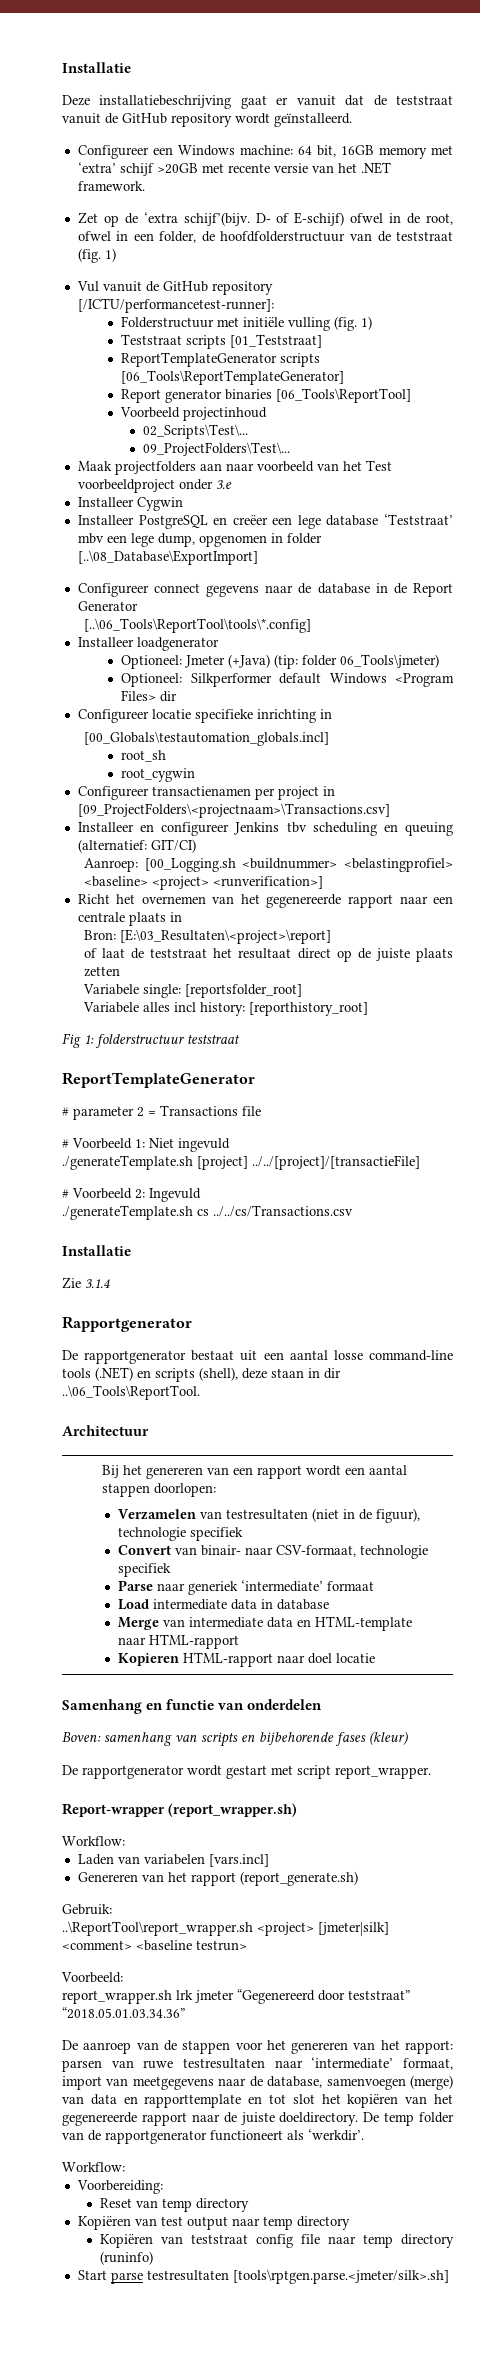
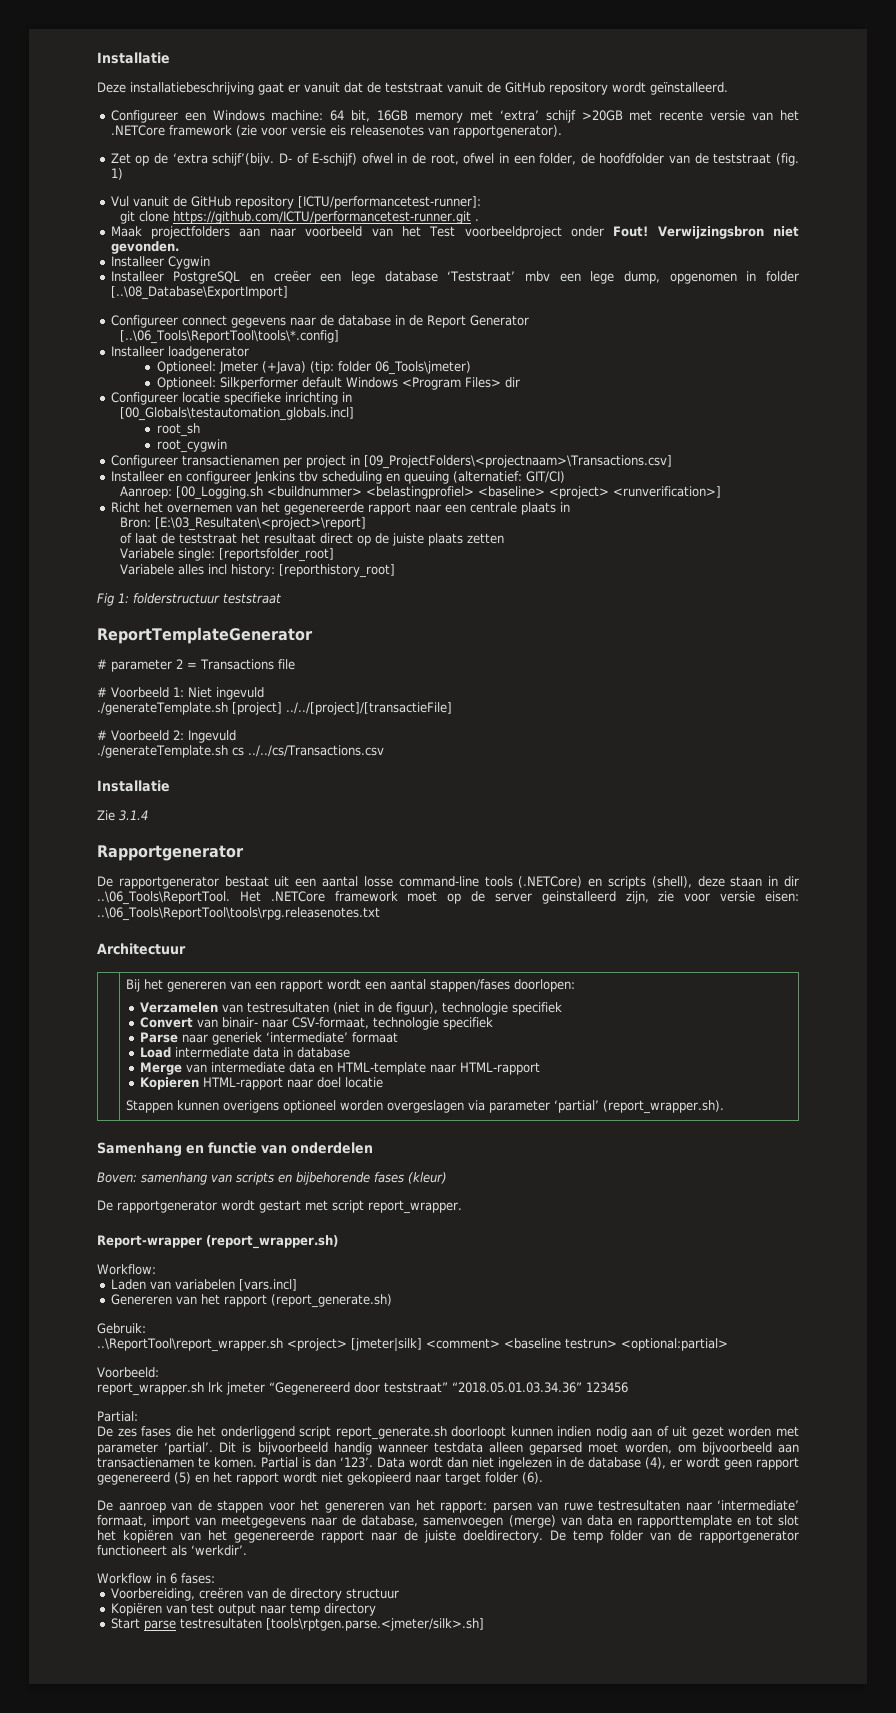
- Configureer een Windows machine: 64 bit, 16GB memory met ‘extra’ schijf >20GB met recente versie van het .NET framework.
+ Configureer een Windows machine: 64 bit, 16GB memory met ‘extra’ schijf >20GB met recente versie van het .NETCore framework (zie voor versie eis releasenotes van rapportgenerator).
- D- of E-schijf) ofwel in de root, ofwel in een folder, de hoofdfolderstructuur van de teststraat (fig. 1)
+ D- of E-schijf) ofwel in de root, ofwel in een folder, de hoofdfolder van de teststraat (fig. 1)
- Vul vanuit de GitHub repository [/ICTU/performancetest-runner]:
- Folderstructuur met initiële vulling (fig. 1)
- Teststraat scripts [01_Teststraat]
- ReportTemplateGenerator scripts [06_Tools\ReportTemplateGenerator]
- Report generator binaries [06_Tools\ReportTool]
- Voorbeeld projectinhoud
- 02_Scripts\Test\...
- 09_ProjectFolders\Test\...
+ Vul vanuit de GitHub repository [ICTU/performancetest-runner]:
+ git clone https://github.com/ICTU/performancetest-runner.git .
- Maak projectfolders aan naar voorbeeld van het Test voorbeeldproject onder 3.e
+ Maak projectfolders aan naar voorbeeld van het Test voorbeeldproject onder Fout! Verwijzingsbron niet gevonden.
- De rapportgenerator bestaat uit een aantal losse command-line tools (.NET) en scripts (shell), deze staan in dir ..\06_Tools\ReportTool.
+ De rapportgenerator bestaat uit een aantal losse command-line tools (.NETCore) en scripts (shell), deze staan in dir ..\06_Tools\ReportTool. Het .NETCore framework moet op de server geinstalleerd zijn, zie voor versie eisen: ..\06_Tools\ReportTool\tools\rpg.releasenotes.txt
- Bij het genereren van een rapport wordt een aantal stappen doorlopen:
+ Bij het genereren van een rapport wordt een aantal stappen/fases doorlopen:
+ Stappen kunnen overigens optioneel worden overgeslagen via parameter ‘partial’ (report_wrapper.sh).
- ..\ReportTool\report_wrapper.sh <project> [jmeter|silk] <comment> <baseline testrun>
+ ..\ReportTool\report_wrapper.sh <project> [jmeter|silk] <comment> <baseline testrun> <optional:partial>
- report_wrapper.sh lrk jmeter “Gegenereerd door teststraat” “2018.05.01.03.34.36”
+ report_wrapper.sh lrk jmeter “Gegenereerd door teststraat” “2018.05.01.03.34.36” 123456
+ Partial:
+ De zes fases die het onderliggend script report_generate.sh doorloopt kunnen indien nodig aan of uit gezet worden met parameter ‘partial’. Dit is bijvoorbeeld handig wanneer testdata alleen geparsed moet worden, om bijvoorbeeld aan transactienamen te komen. Partial is dan ‘123’. Data wordt dan niet ingelezen in de database (4), er wordt geen rapport gegenereerd (5) en het rapport wordt niet gekopieerd naar target folder (6).
  De temp folder van de rapportgenerator functioneert als ‘werkdir’.
- Workflow:
- Voorbereiding:
- Reset van temp directory
+ Workflow in 6 fases:
+ Voorbereiding, creëren van de directory structuur
- Kopiëren van teststraat config file naar temp directory (runinfo)

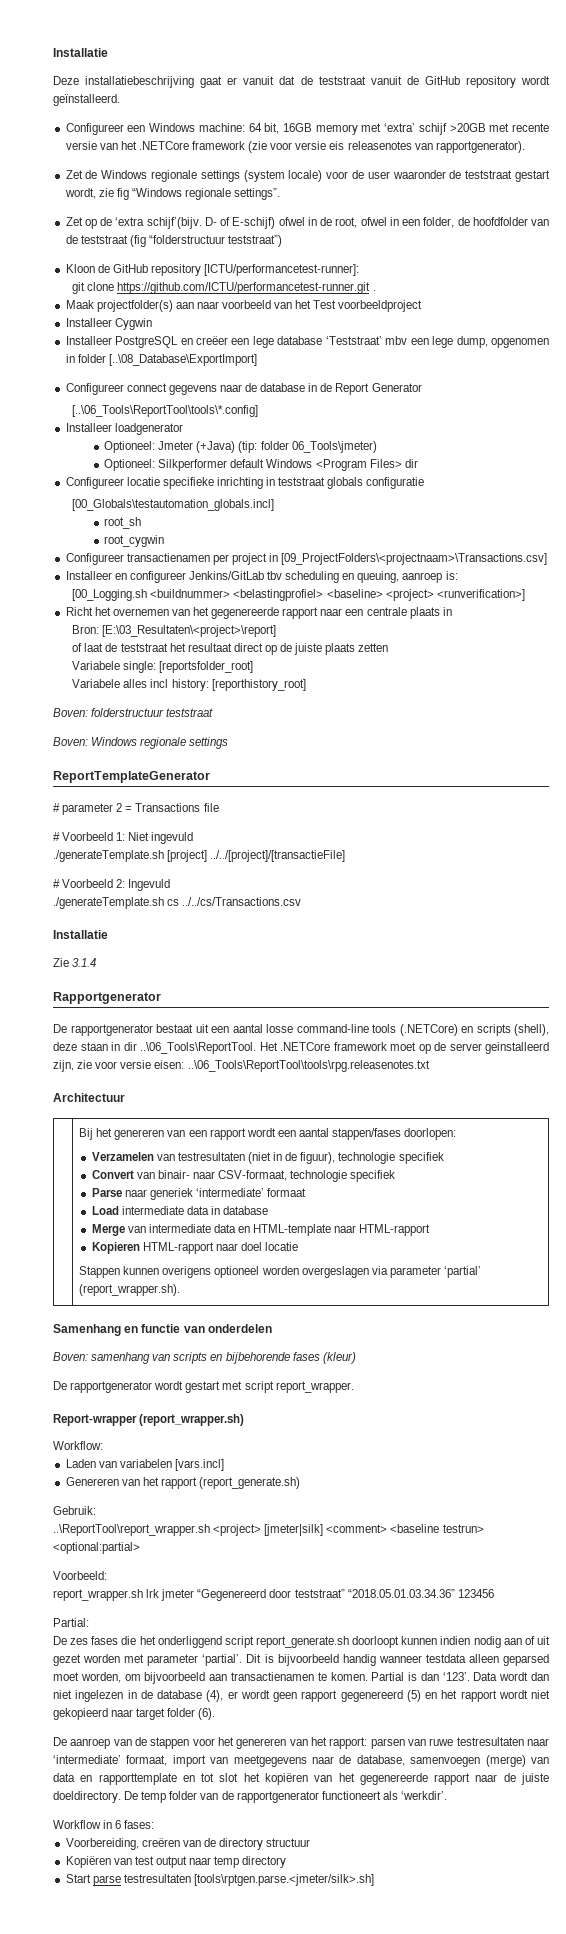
+ Zet de Windows regionale settings (system locale) voor de user waaronder de teststraat gestart wordt, zie fig “Windows regionale settings”.
- D- of E-schijf) ofwel in de root, ofwel in een folder, de hoofdfolder van de teststraat (fig. 1)
- Vul vanuit de GitHub repository [ICTU/performancetest-runner]:
+ D- of E-schijf) ofwel in de root, ofwel in een folder, de hoofdfolder van de teststraat (fig “folderstructuur teststraat”)
+ Kloon de GitHub repository [ICTU/performancetest-runner]:
- Maak projectfolders aan naar voorbeeld van het Test voorbeeldproject onder Fout! Verwijzingsbron niet gevonden.
+ Maak projectfolder(s) aan naar voorbeeld van het Test voorbeeldproject
- Configureer locatie specifieke inrichting in
+ Configureer locatie specifieke inrichting in teststraat globals configuratie
- Installeer en configureer Jenkins tbv scheduling en queuing (alternatief: GIT/CI)
- Aanroep: [00_Logging.sh <buildnummer> <belastingprofiel> <baseline> <project> <runverification>]
+ Installeer en configureer Jenkins/GitLab tbv scheduling en queuing, aanroep is:
+ [00_Logging.sh <buildnummer> <belastingprofiel> <baseline> <project> <runverification>]
- Fig 1: folderstructuur teststraat
+ Boven: folderstructuur teststraat
+ Boven: Windows regionale settings

